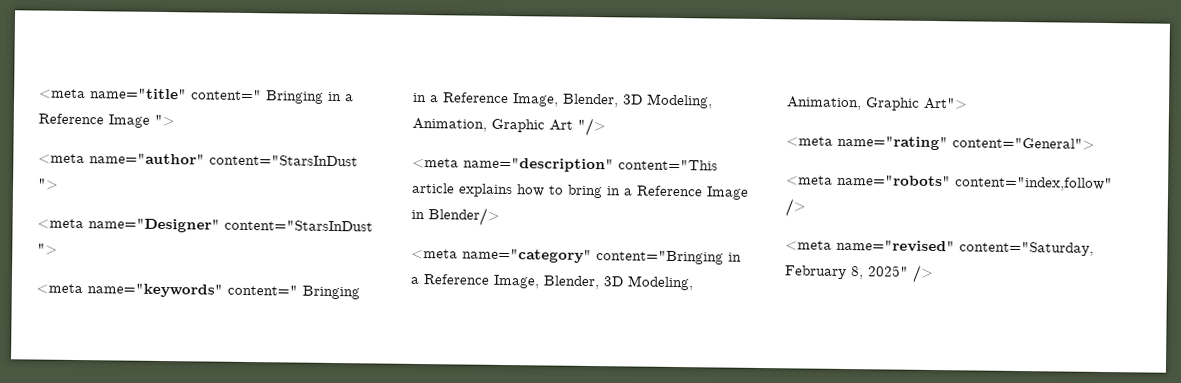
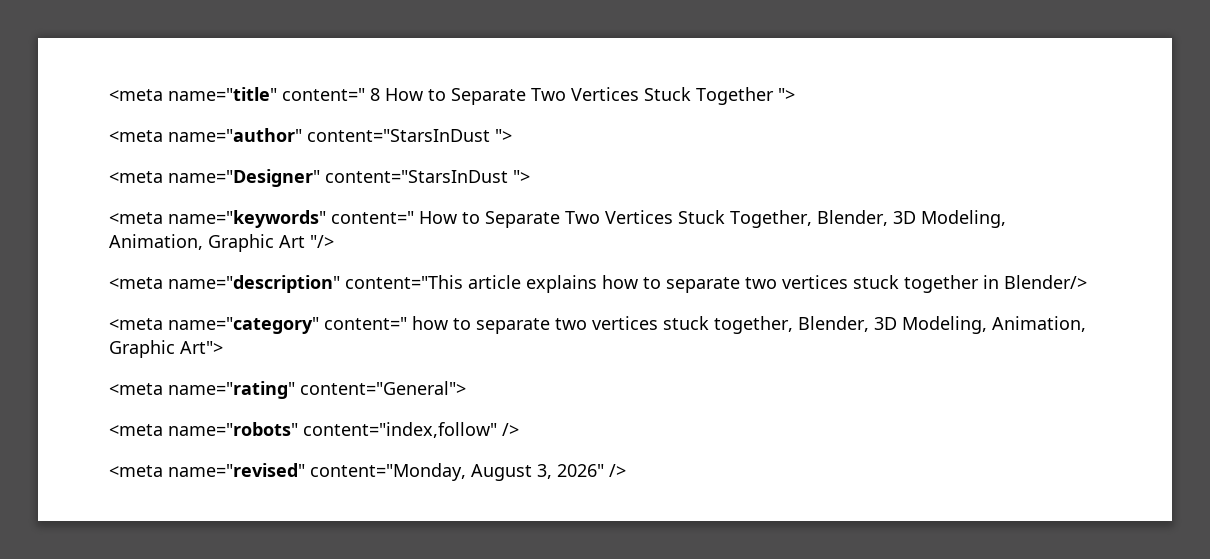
- <meta name="title" content=" Bringing in a Reference Image ">
+ <meta name="title" content=" 8 How to Separate Two Vertices Stuck Together ">
- <meta name="keywords" content=" Bringing in a Reference Image, Blender, 3D Modeling, Animation, Graphic Art "/>
+ <meta name="keywords" content=" How to Separate Two Vertices Stuck Together, Blender, 3D Modeling, Animation, Graphic Art "/>
- <meta name="description" content="This article explains how to bring in a Reference Image in Blender/>
+ <meta name="description" content="This article explains how to separate two vertices stuck together in Blender/>
- <meta name="category" content="Bringing in a Reference Image, Blender, 3D Modeling, Animation, Graphic Art">
+ <meta name="category" content=" how to separate two vertices stuck together, Blender, 3D Modeling, Animation, Graphic Art">
- <meta name="revised" content="Saturday, February 8, 2025" />
+ <meta name="revised" content="Monday, August 3, 2026" />

